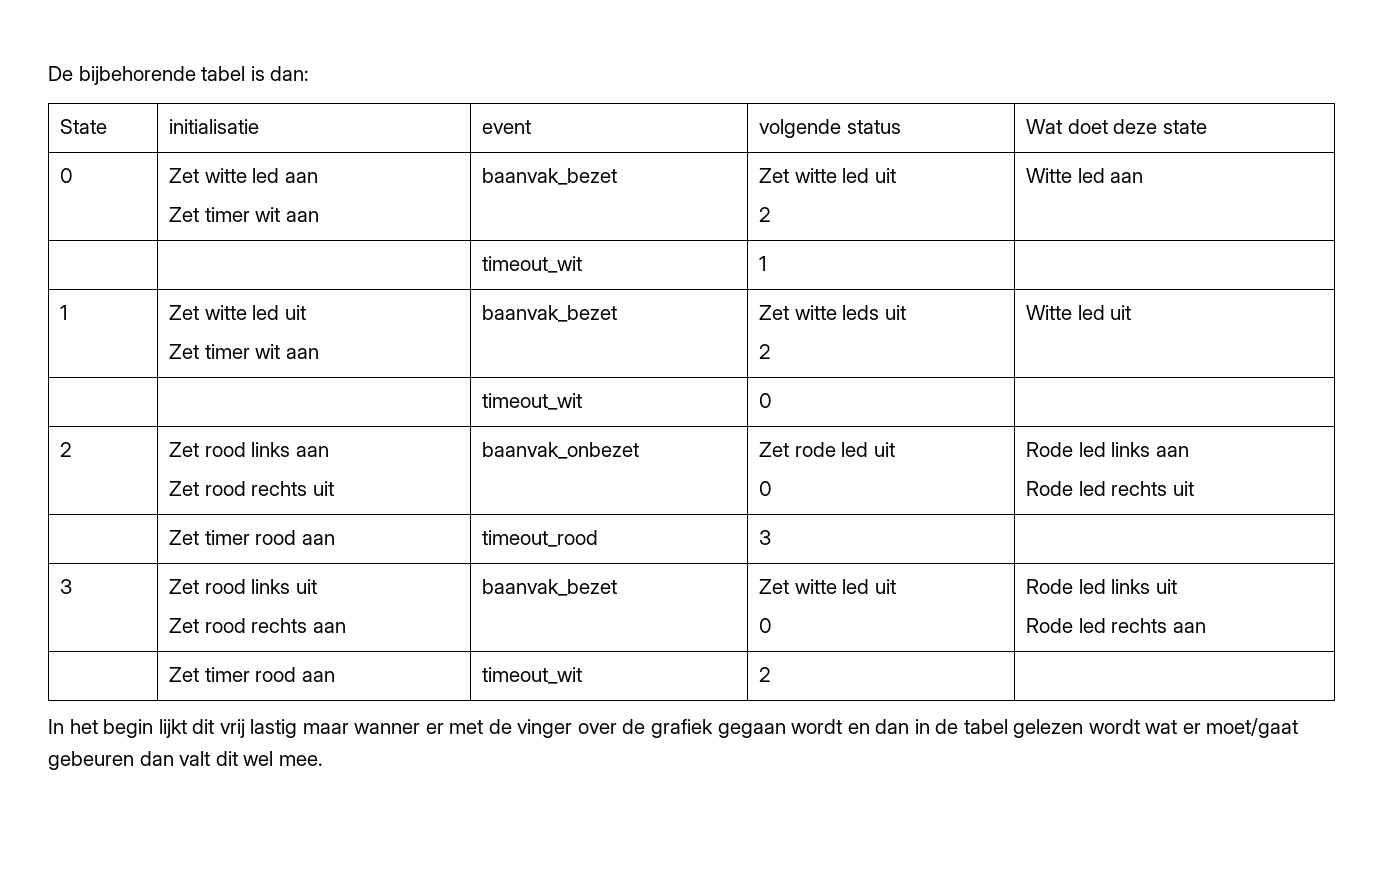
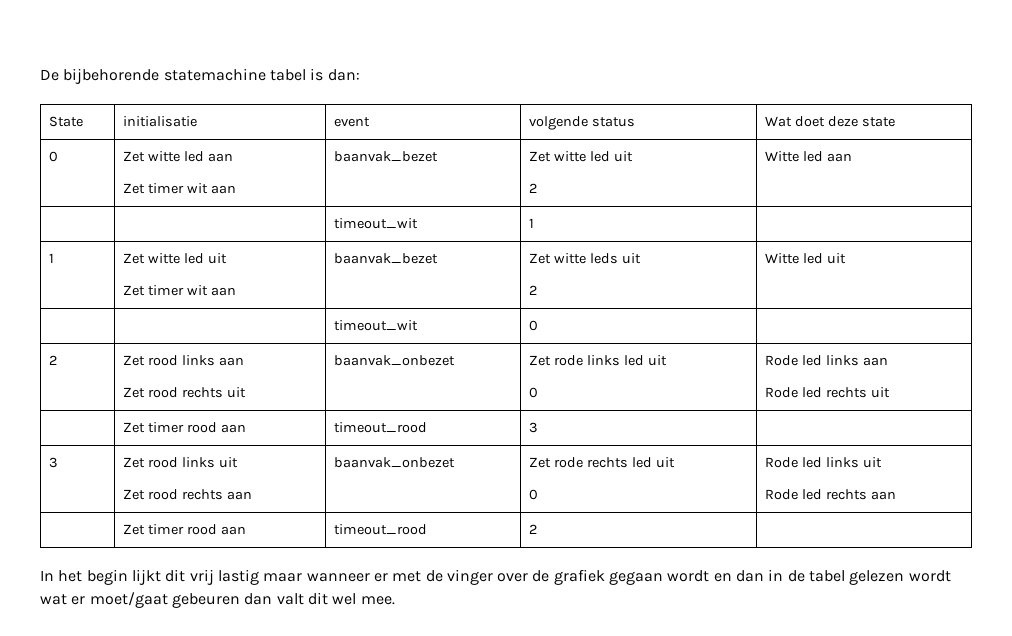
- De bijbehorende tabel is dan:
+ De bijbehorende statemachine tabel is dan:
  2 | Zet rood links aan
- Zet rood rechts uit | baanvak_onbezet | Zet rode led uit
+ Zet rood rechts uit | baanvak_onbezet | Zet rode links led uit
  3 | Zet rood links uit
- Zet rood rechts aan | baanvak_bezet | Zet witte led uit
+ Zet rood rechts aan | baanvak_onbezet | Zet rode rechts led uit
- | Zet timer rood aan | timeout_wit | 2 |
+ | Zet timer rood aan | timeout_rood | 2 |
- In het begin lijkt dit vrij lastig maar wanner er met de vinger over de grafiek gegaan wordt en dan in de tabel gelezen wordt wat er moet/gaat gebeuren dan valt dit wel mee.
+ In het begin lijkt dit vrij lastig maar wanneer er met de vinger over de grafiek gegaan wordt en dan in de tabel gelezen wordt wat er moet/gaat gebeuren dan valt dit wel mee.

